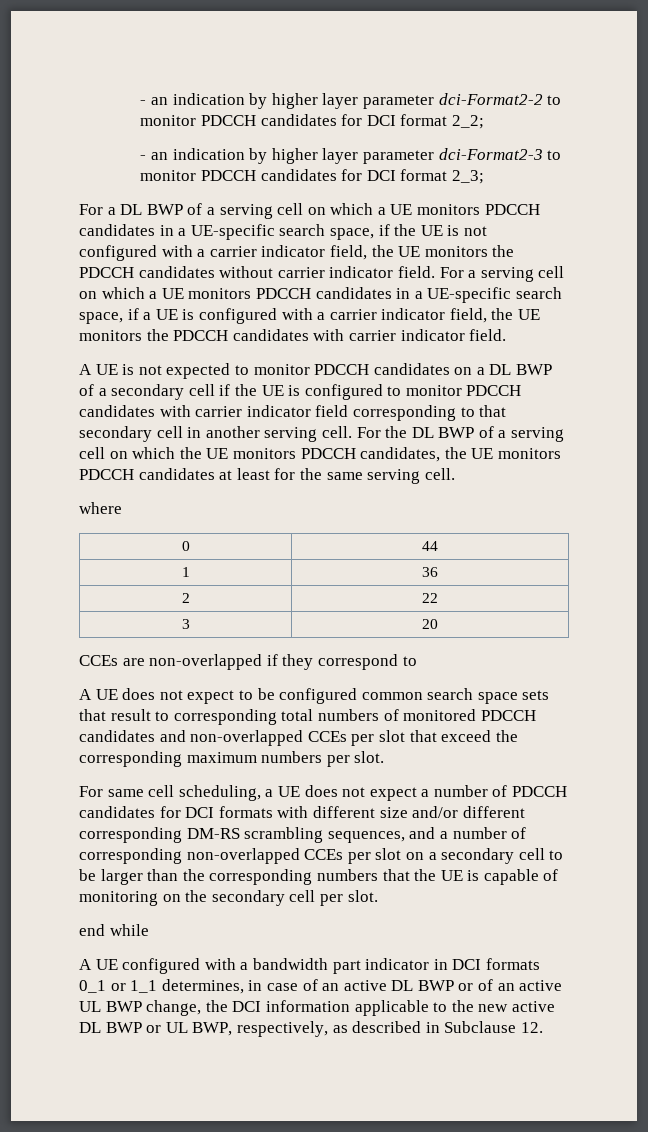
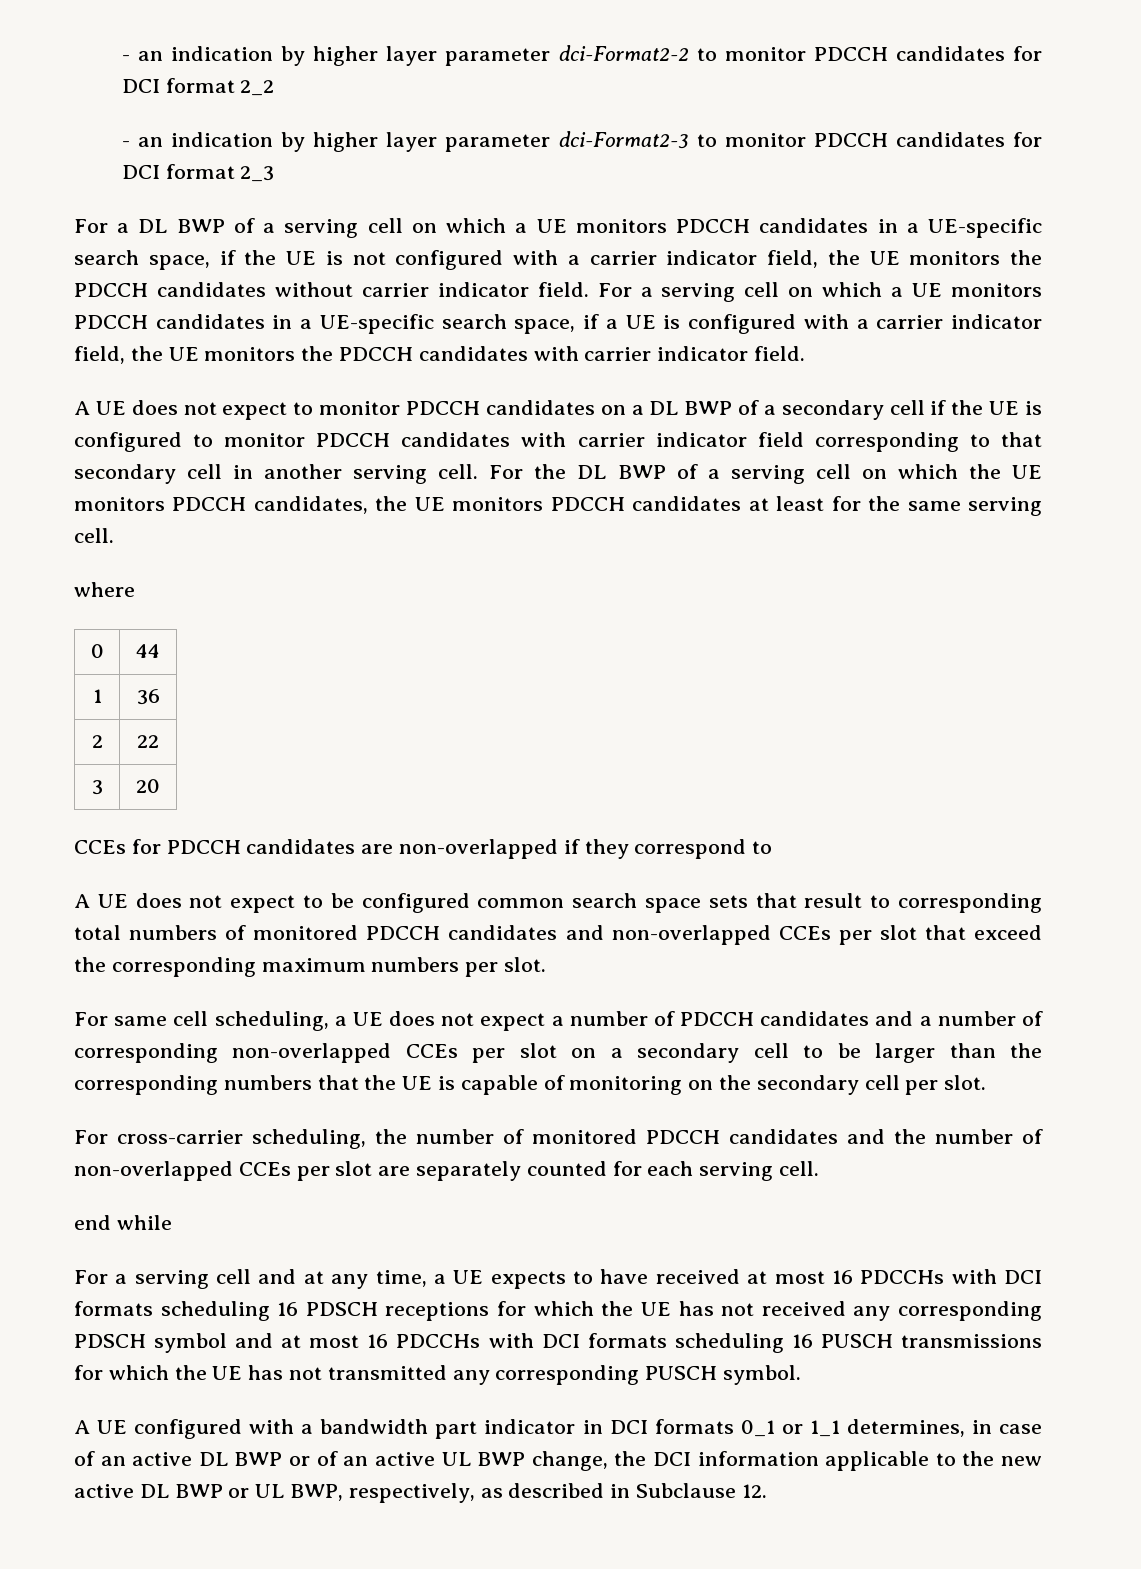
- - an indication by higher layer parameter dci-Format2-2 to monitor PDCCH candidates for DCI format 2_2;
+ - an indication by higher layer parameter dci-Format2-2 to monitor PDCCH candidates for DCI format 2_2
- - an indication by higher layer parameter dci-Format2-3 to monitor PDCCH candidates for DCI format 2_3;
+ - an indication by higher layer parameter dci-Format2-3 to monitor PDCCH candidates for DCI format 2_3
- A UE is not expected to monitor PDCCH candidates on a DL BWP of a secondary cell if the UE is configured to monitor PDCCH candidates with carrier indicator field corresponding to that secondary cell in another serving cell.
+ A UE does not expect to monitor PDCCH candidates on a DL BWP of a secondary cell if the UE is configured to monitor PDCCH candidates with carrier indicator field corresponding to that secondary cell in another serving cell.
- CCEs are non-overlapped if they correspond to
+ CCEs for PDCCH candidates are non-overlapped if they correspond to
- For same cell scheduling, a UE does not expect a number of PDCCH candidates for DCI formats with different size and/or different corresponding DM-RS scrambling sequences, and a number of corresponding non-overlapped CCEs per slot on a secondary cell to be larger than the corresponding numbers that the UE is capable of monitoring on the secondary cell per slot.
+ For same cell scheduling, a UE does not expect a number of PDCCH candidates and a number of corresponding non-overlapped CCEs per slot on a secondary cell to be larger than the corresponding numbers that the UE is capable of monitoring on the secondary cell per slot.
+ For cross-carrier scheduling, the number of monitored PDCCH candidates and the number of non-overlapped CCEs per slot are separately counted for each serving cell.
  end while
+ For a serving cell and at any time, a UE expects to have received at most 16 PDCCHs with DCI formats scheduling 16 PDSCH receptions for which the UE has not received any corresponding PDSCH symbol and at most 16 PDCCHs with DCI formats scheduling 16 PUSCH transmissions for which the UE has not transmitted any corresponding PUSCH symbol.

